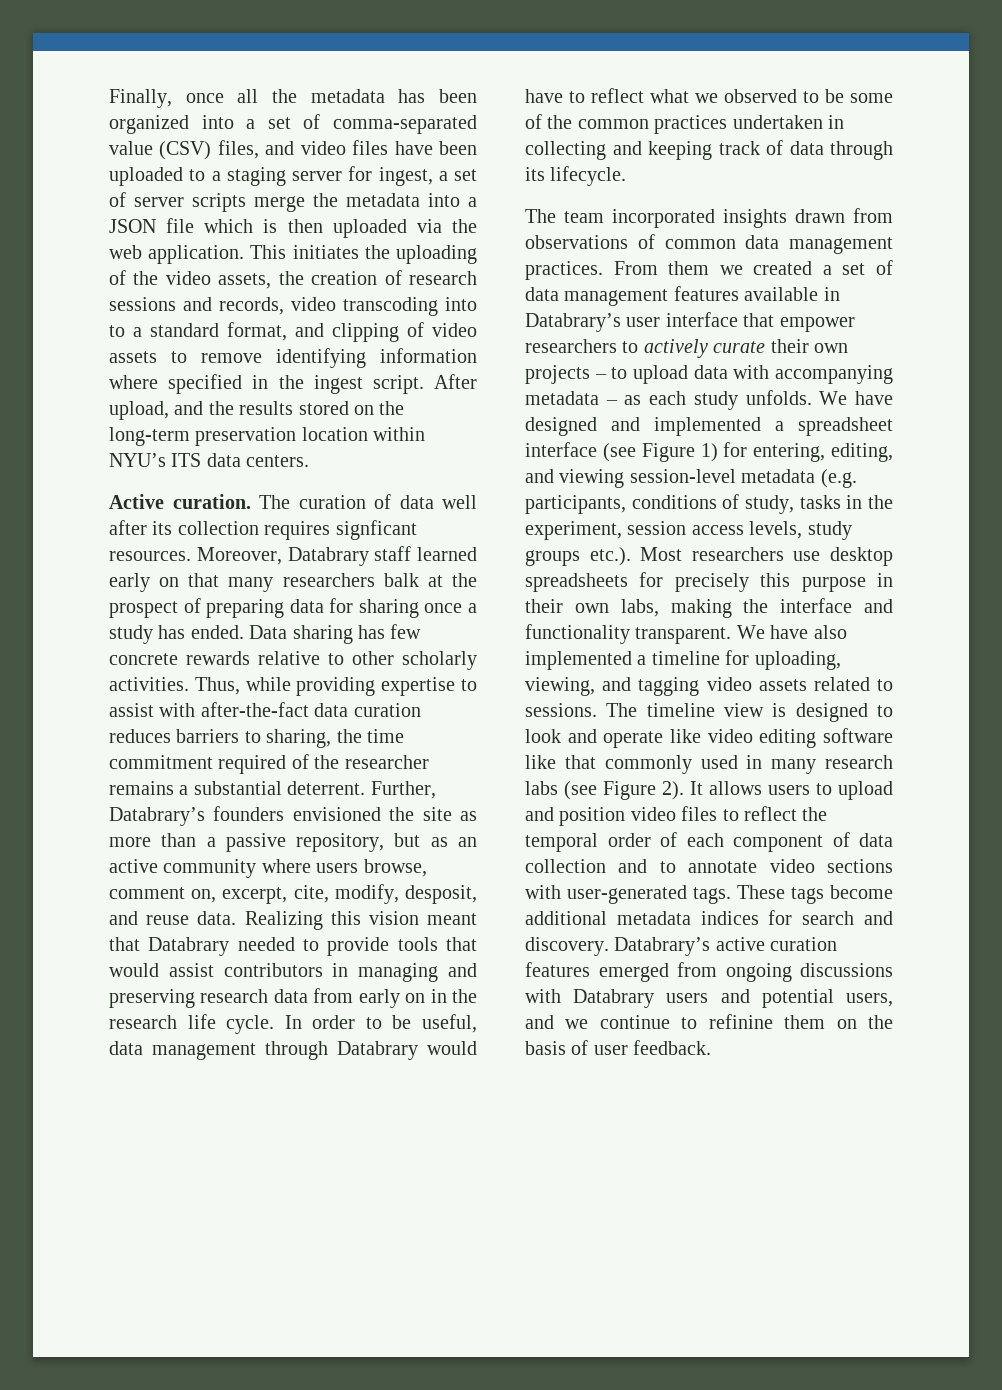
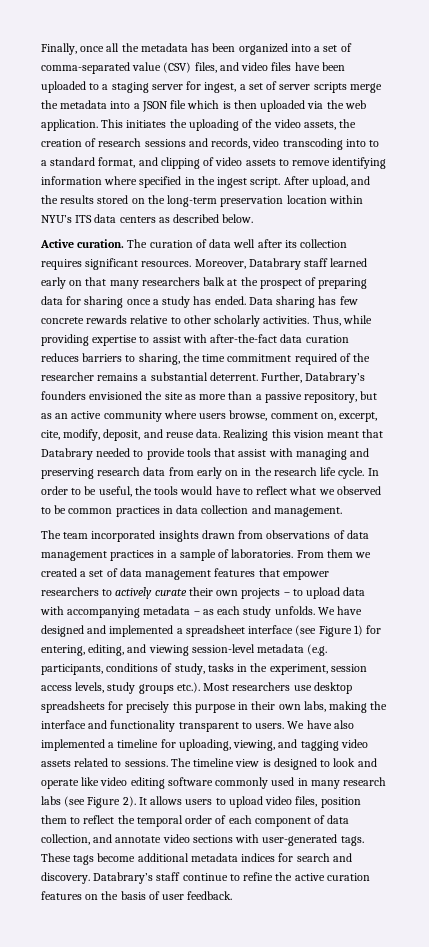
- After upload, and the results stored on the long-term preservation location within NYU’s ITS data centers.
+ After upload, and the results stored on the long-term preservation location within NYU’s ITS data centers as described below.
- The curation of data well after its collection requires signficant resources.
+ The curation of data well after its collection requires significant resources.
- Further, Databrary’s founders envisioned the site as more than a passive repository, but as an active community where users browse, comment on, excerpt, cite, modify, desposit, and reuse data.
+ Further, Databrary’s founders envisioned the site as more than a passive repository, but as an active community where users browse, comment on, excerpt, cite, modify, deposit, and reuse data.
- Realizing this vision meant that Databrary needed to provide tools that would assist contributors in managing and preserving research data from early on in the research life cycle.
+ Realizing this vision meant that Databrary needed to provide tools that assist with managing and preserving research data from early on in the research life cycle.
- In order to be useful, data management through Databrary would have to reflect what we observed to be some of the common practices undertaken in collecting and keeping track of data through its lifecycle.
+ In order to be useful, the tools would have to reflect what we observed to be common practices in data collection and management.
- The team incorporated insights drawn from observations of common data management practices.
+ The team incorporated insights drawn from observations of data management practices in a sample of laboratories.
- From them we created a set of data management features available in Databrary’s user interface that empower researchers to actively curate their own projects – to upload data with accompanying metadata – as each study unfolds.
+ From them we created a set of data management features that empower researchers to actively curate their own projects – to upload data with accompanying metadata – as each study unfolds.
- We have designed and implemented a spreadsheet interface (see Figure 1) for entering, editing, and viewing session-level metadata (e.g. participants, conditions of study, tasks in the experiment, session access levels, study groups etc.). Most researchers use desktop spreadsheets for precisely this purpose in their own labs, making the interface and functionality transparent.
+ We have designed and implemented a spreadsheet interface (see Figure 1) for entering, editing, and viewing session-level metadata (e.g. participants, conditions of study, tasks in the experiment, session access levels, study groups etc.). Most researchers use desktop spreadsheets for precisely this purpose in their own labs, making the interface and functionality transparent to users.
- The timeline view is designed to look and operate like video editing software like that commonly used in many research labs (see Figure 2).
+ The timeline view is designed to look and operate like video editing software commonly used in many research labs (see Figure 2).
- It allows users to upload and position video files to reflect the temporal order of each component of data collection and to annotate video sections with user-generated tags.
+ It allows users to upload video files, position them to reflect the temporal order of each component of data collection, and annotate video sections with user-generated tags.
- Databrary’s active curation features emerged from ongoing discussions with Databrary users and potential users, and we continue to refinine them on the basis of user feedback.
+ Databrary’s staff continue to refine the active curation features on the basis of user feedback.

